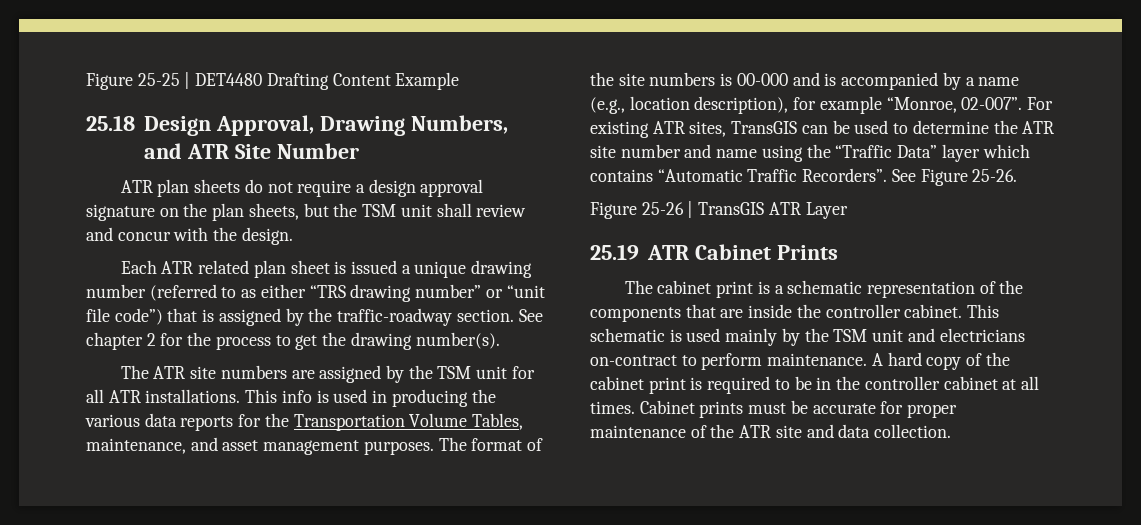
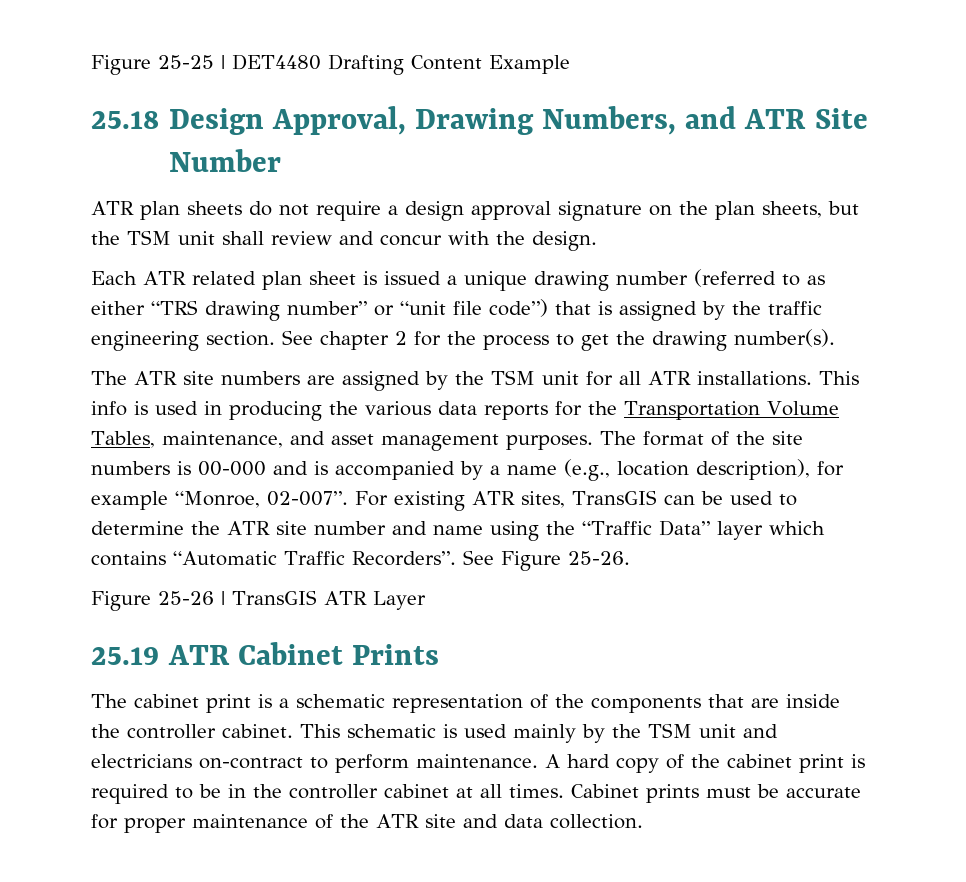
- Each ATR related plan sheet is issued a unique drawing number (referred to as either “TRS drawing number” or “unit file code”) that is assigned by the traffic-roadway section.
+ Each ATR related plan sheet is issued a unique drawing number (referred to as either “TRS drawing number” or “unit file code”) that is assigned by the traffic engineering section.

